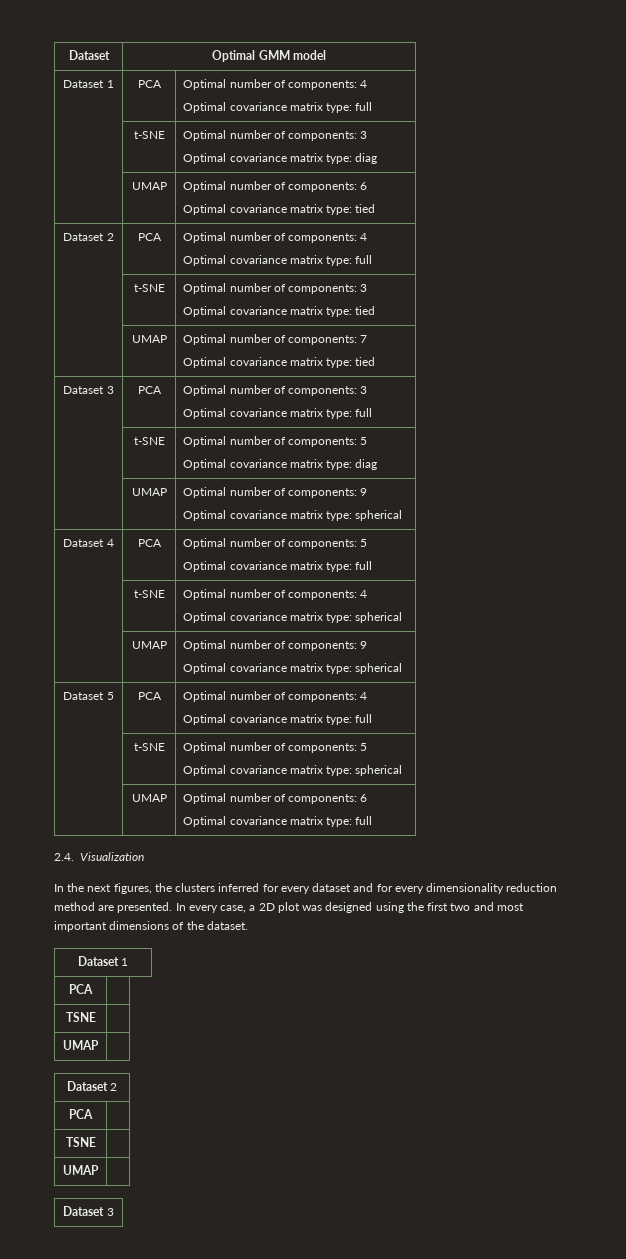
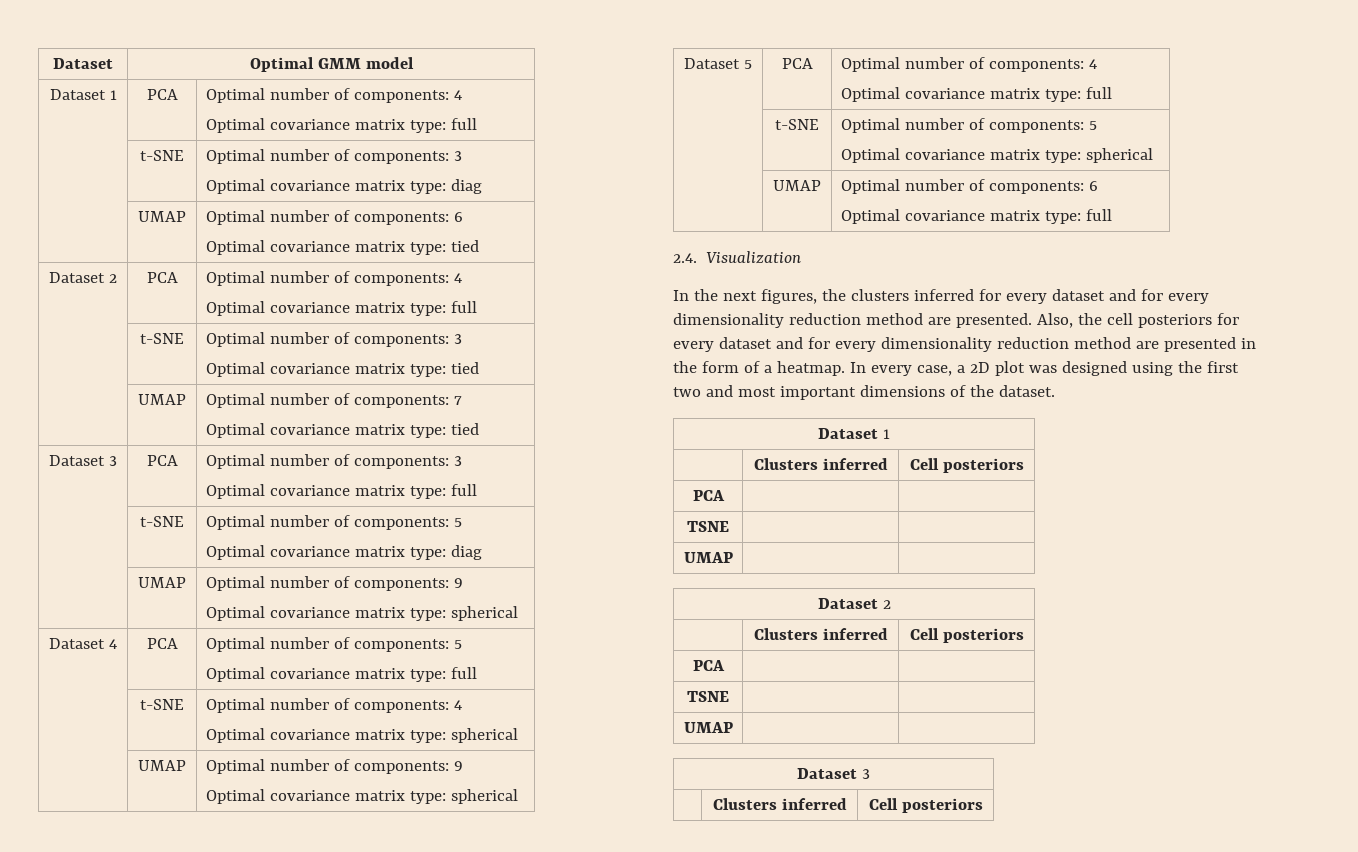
+ Also, the cell posteriors for every dataset and for every dimensionality reduction method are presented in the form of a heatmap.
  In every case, a 2D plot was designed using the first two and most important dimensions of the dataset.
  Dataset 1
- PCA |
- TSNE |
- UMAP |
+ | Clusters inferred | Cell posteriors
+ PCA | |
+ TSNE | |
+ UMAP | |
  Dataset 2
- PCA |
- TSNE |
- UMAP |
+ | Clusters inferred | Cell posteriors
+ PCA | |
+ TSNE | |
+ UMAP | |
  Dataset 3
+ | Clusters inferred | Cell posteriors

